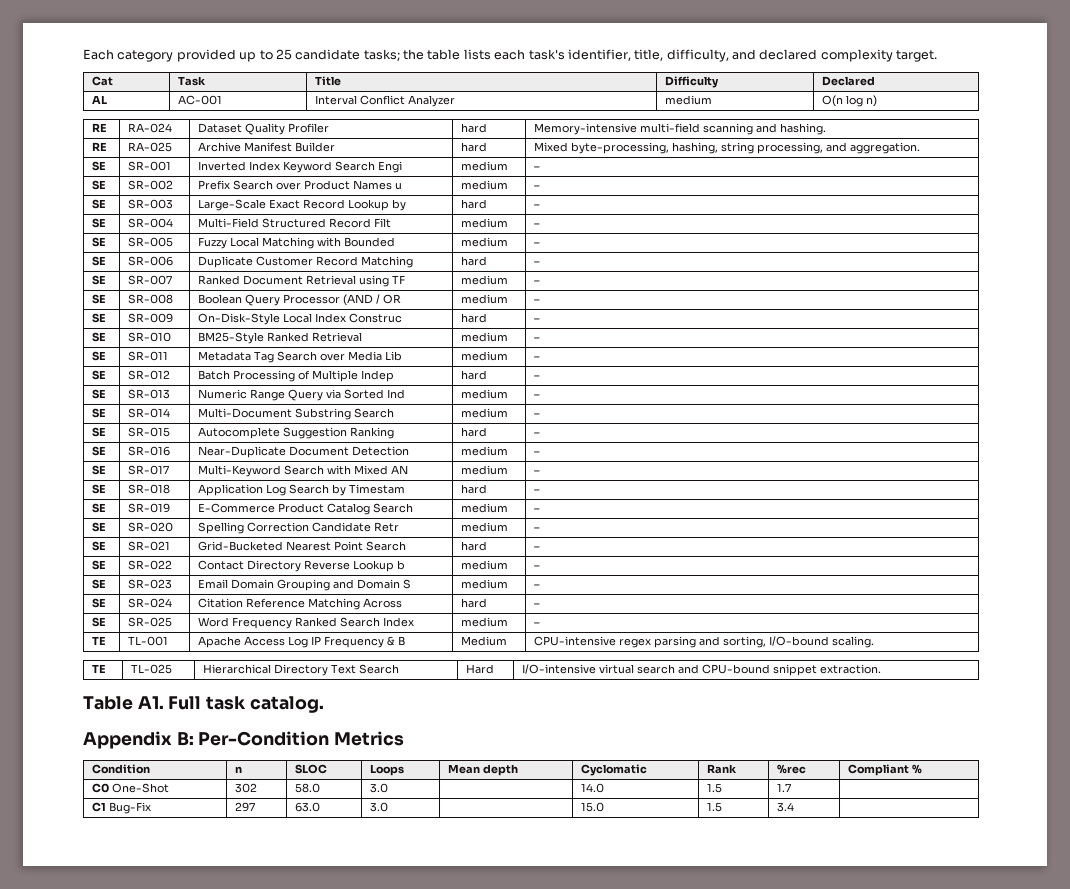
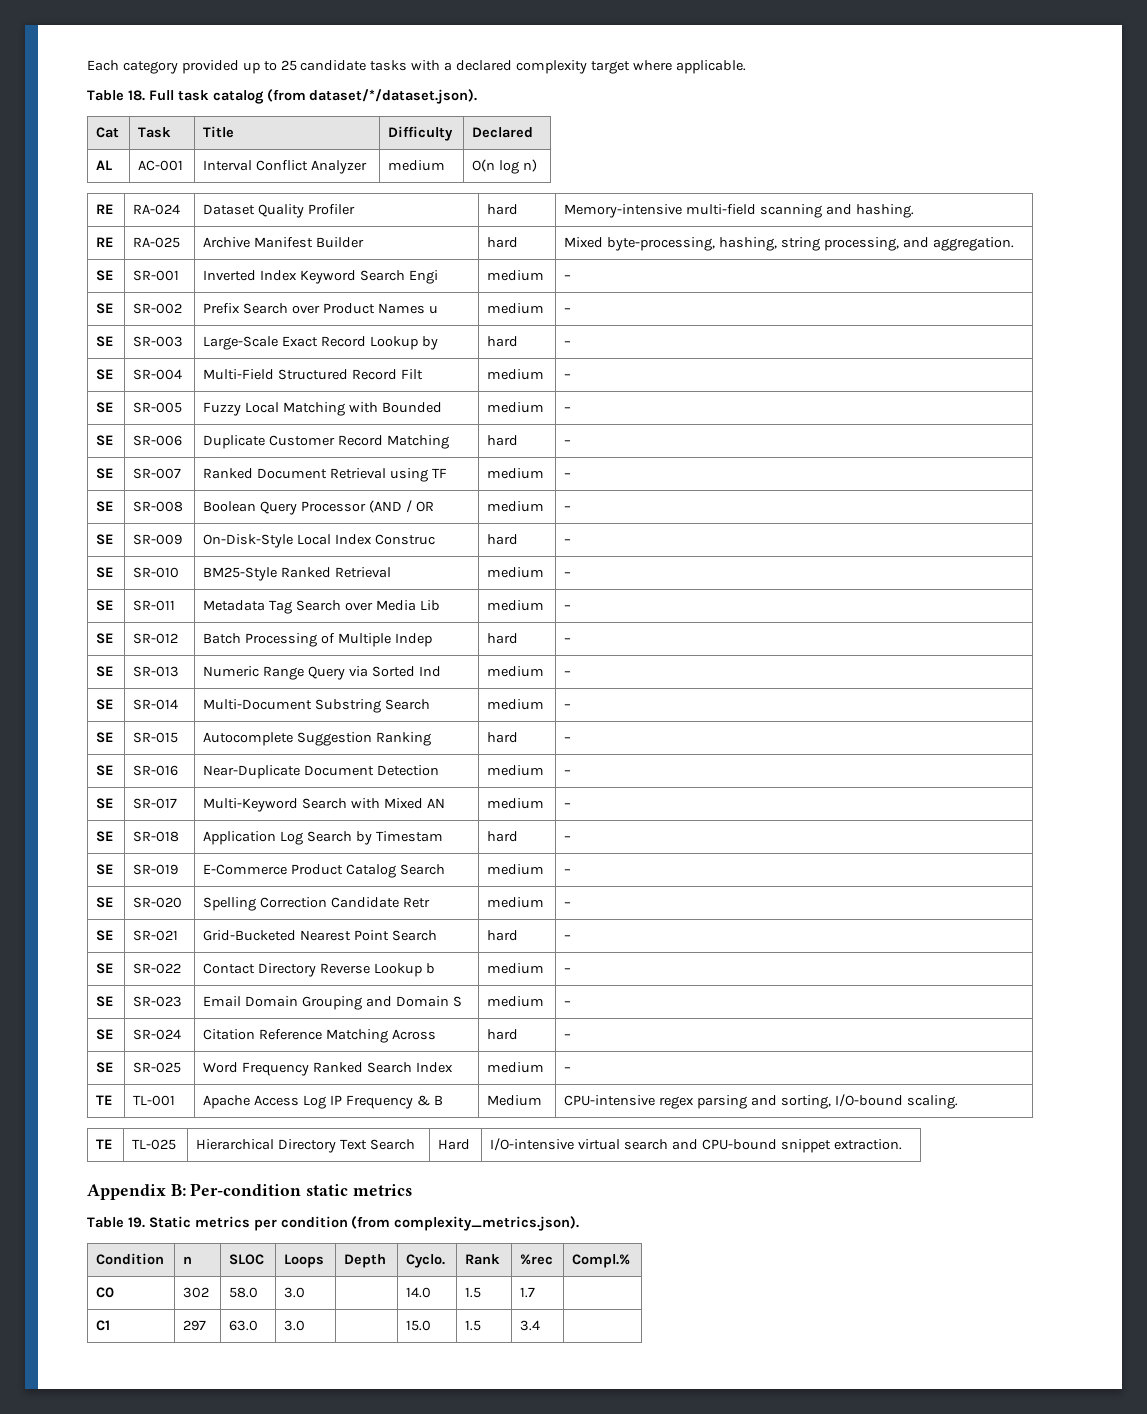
- Each category provided up to 25 candidate tasks; the table lists each task's identifier, title, difficulty, and declared complexity target.
+ Each category provided up to 25 candidate tasks with a declared complexity target where applicable.
+ Table 18. Full task catalog (from dataset/*/dataset.json).
- Table A1. Full task catalog.
- Appendix B: Per-Condition Metrics
+ Appendix B: Per-condition static metrics
+ Table 19. Static metrics per condition (from complexity_metrics.json).
- Condition | n | SLOC | Loops | Mean depth | Cyclomatic | Rank | %rec | Compliant %
+ Condition | n | SLOC | Loops | Depth | Cyclo. | Rank | %rec | Compl.%
- C0 One-Shot | 302 | 58.0 | 3.0 | | 14.0 | 1.5 | 1.7 |
+ C0 | 302 | 58.0 | 3.0 | | 14.0 | 1.5 | 1.7 |
- C1 Bug-Fix | 297 | 63.0 | 3.0 | | 15.0 | 1.5 | 3.4 |
+ C1 | 297 | 63.0 | 3.0 | | 15.0 | 1.5 | 3.4 |

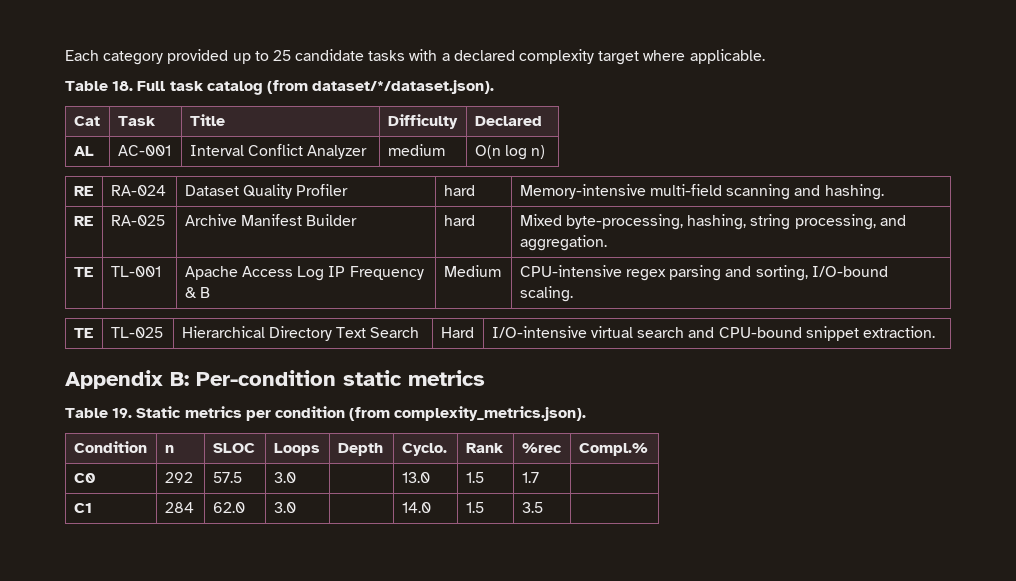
- SE | SR-001 | Inverted Index Keyword Search Engi | medium | –
- SE | SR-002 | Prefix Search over Product Names u | medium | –
- SE | SR-003 | Large-Scale Exact Record Lookup by | hard | –
- SE | SR-004 | Multi-Field Structured Record Filt | medium | –
- SE | SR-005 | Fuzzy Local Matching with Bounded | medium | –
- SE | SR-006 | Duplicate Customer Record Matching | hard | –
- SE | SR-007 | Ranked Document Retrieval using TF | medium | –
- SE | SR-008 | Boolean Query Processor (AND / OR | medium | –
- SE | SR-009 | On-Disk-Style Local Index Construc | hard | –
- SE | SR-010 | BM25-Style Ranked Retrieval | medium | –
- SE | SR-011 | Metadata Tag Search over Media Lib | medium | –
- SE | SR-012 | Batch Processing of Multiple Indep | hard | –
- SE | SR-013 | Numeric Range Query via Sorted Ind | medium | –
- SE | SR-014 | Multi-Document Substring Search | medium | –
- SE | SR-015 | Autocomplete Suggestion Ranking | hard | –
- SE | SR-016 | Near-Duplicate Document Detection | medium | –
- SE | SR-017 | Multi-Keyword Search with Mixed AN | medium | –
- SE | SR-018 | Application Log Search by Timestam | hard | –
- SE | SR-019 | E-Commerce Product Catalog Search | medium | –
- SE | SR-020 | Spelling Correction Candidate Retr | medium | –
- SE | SR-021 | Grid-Bucketed Nearest Point Search | hard | –
- SE | SR-022 | Contact Directory Reverse Lookup b | medium | –
- SE | SR-023 | Email Domain Grouping and Domain S | medium | –
- SE | SR-024 | Citation Reference Matching Across | hard | –
- SE | SR-025 | Word Frequency Ranked Search Index | medium | –
- C0 | 302 | 58.0 | 3.0 | | 14.0 | 1.5 | 1.7 |
- C1 | 297 | 63.0 | 3.0 | | 15.0 | 1.5 | 3.4 |
+ C0 | 292 | 57.5 | 3.0 | | 13.0 | 1.5 | 1.7 |
+ C1 | 284 | 62.0 | 3.0 | | 14.0 | 1.5 | 3.5 |

